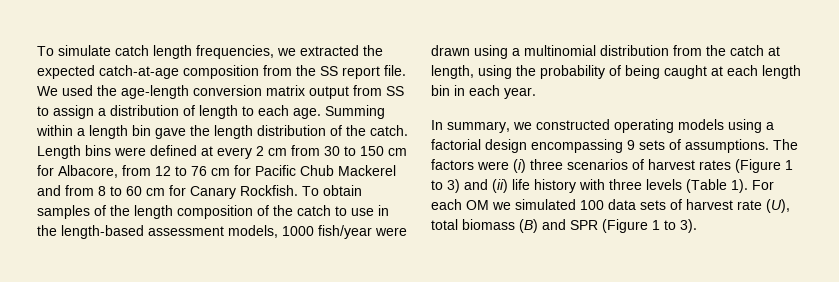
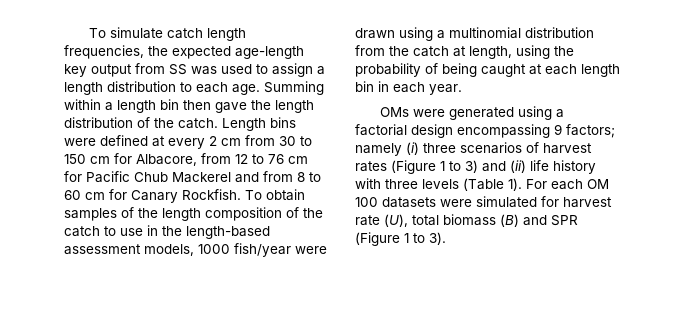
- To simulate catch length frequencies, we extracted the expected catch-at-age composition from the SS report file. We used the age-length conversion matrix output from SS to assign a distribution of length to each age.
+ To simulate catch length frequencies, the expected age-length key output from SS was used to assign a length distribution to each age.
- Summing within a length bin gave the length distribution of the catch.
+ Summing within a length bin then gave the length distribution of the catch.
- In summary, we constructed operating models using a factorial design encompassing 9 sets of assumptions. The factors were (i) three scenarios of harvest rates (Figure 1 to 3) and (ii) life history with three levels (Table 1).
+ OMs were generated using a factorial design encompassing 9 factors; namely (i) three scenarios of harvest rates (Figure 1 to 3) and (ii) life history with three levels (Table 1).
- For each OM we simulated 100 data sets of harvest rate (U), total biomass (B) and SPR (Figure 1 to 3).
+ For each OM 100 datasets were simulated for harvest rate (U), total biomass (B) and SPR (Figure 1 to 3).

